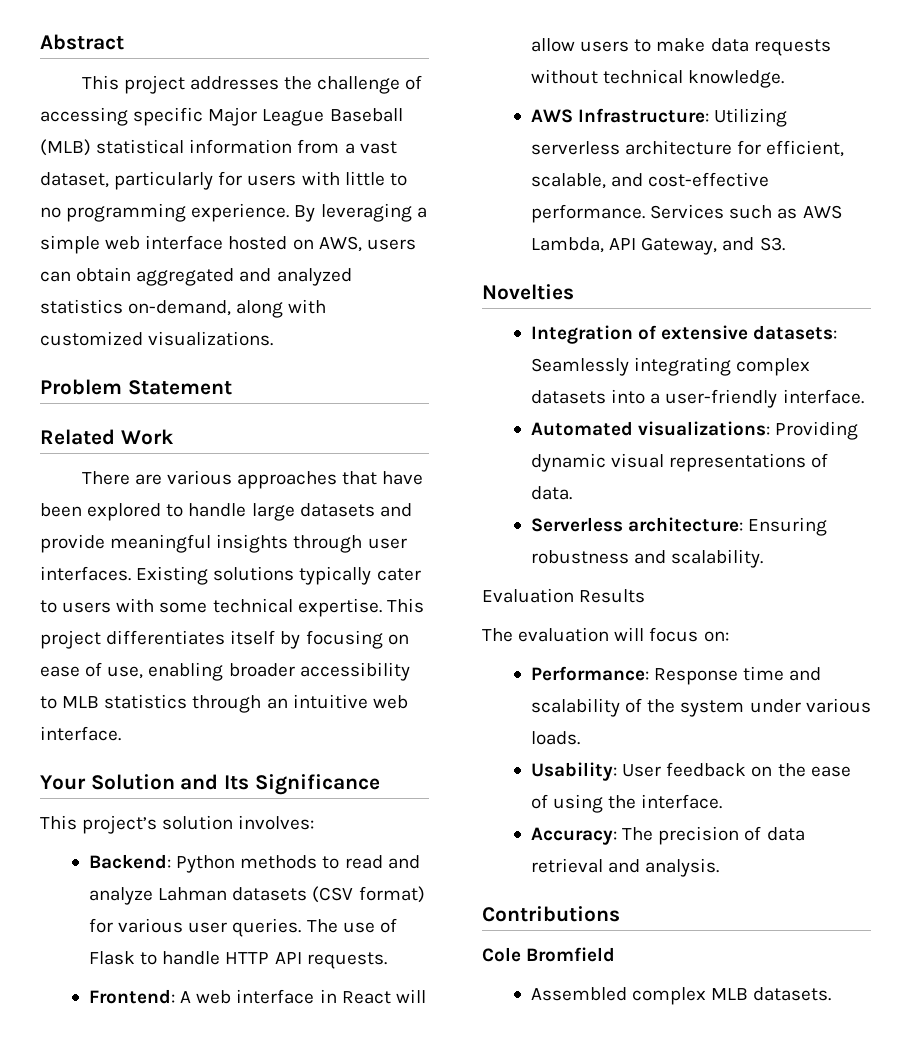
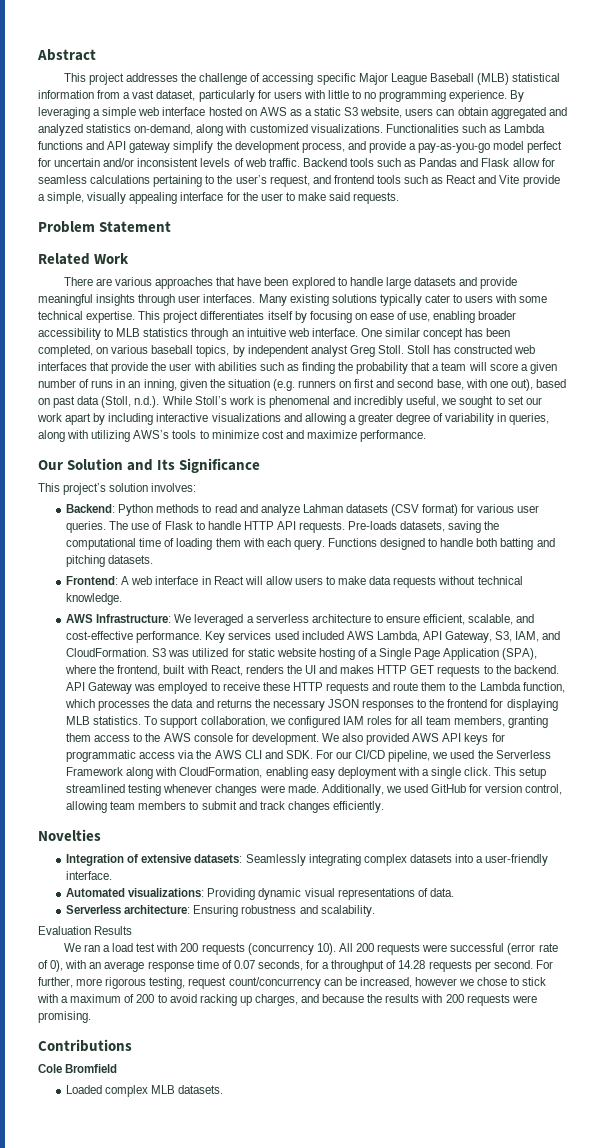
- By leveraging a simple web interface hosted on AWS, users can obtain aggregated and analyzed statistics on-demand, along with customized visualizations.
+ By leveraging a simple web interface hosted on AWS as a static S3 website, users can obtain aggregated and analyzed statistics on-demand, along with customized visualizations. Functionalities such as Lambda functions and API gateway simplify the development process, and provide a pay-as-you-go model perfect for uncertain and/or inconsistent levels of web traffic. Backend tools such as Pandas and Flask allow for seamless calculations pertaining to the user’s request, and frontend tools such as React and Vite provide a simple, visually appealing interface for the user to make said requests.
- Existing solutions typically cater to users with some technical expertise.
+ Many existing solutions typically cater to users with some technical expertise.
- This project differentiates itself by focusing on ease of use, enabling broader accessibility to MLB statistics through an intuitive web interface.
- Your Solution and Its Significance
+ This project differentiates itself by focusing on ease of use, enabling broader accessibility to MLB statistics through an intuitive web interface. One similar concept has been completed, on various baseball topics, by independent analyst Greg Stoll. Stoll has constructed web interfaces that provide the user with abilities such as finding the probability that a team will score a given number of runs in an inning, given the situation (e.g. runners on first and second base, with one out), based on past data (Stoll, n.d.). While Stoll’s work is phenomenal and incredibly useful, we sought to set our work apart by including interactive visualizations and allowing a greater degree of variability in queries, along with utilizing AWS’s tools to minimize cost and maximize performance.
+ Our Solution and Its Significance
+ Pre-loads datasets, saving the computational time of loading them with each query. Functions designed to handle both batting and pitching datasets.
- AWS Infrastructure: Utilizing serverless architecture for efficient, scalable, and cost-effective performance.
+ AWS Infrastructure: We leveraged a serverless architecture to ensure efficient, scalable, and cost-effective performance.
- Services such as AWS Lambda, API Gateway, and S3.
+ Key services used included AWS Lambda, API Gateway, S3, IAM, and CloudFormation. S3 was utilized for static website hosting of a Single Page Application (SPA), where the frontend, built with React, renders the UI and makes HTTP GET requests to the backend. API Gateway was employed to receive these HTTP requests and route them to the Lambda function, which processes the data and returns the necessary JSON responses to the frontend for displaying MLB statistics. To support collaboration, we configured IAM roles for all team members, granting them access to the AWS console for development. We also provided AWS API keys for programmatic access via the AWS CLI and SDK. For our CI/CD pipeline, we used the Serverless Framework along with CloudFormation, enabling easy deployment with a single click. This setup streamlined testing whenever changes were made. Additionally, we used GitHub for version control, allowing team members to submit and track changes efficiently.
- The evaluation will focus on:
- Performance: Response time and scalability of the system under various loads.
- Usability: User feedback on the ease of using the interface.
- Accuracy: The precision of data retrieval and analysis.
+ We ran a load test with 200 requests (concurrency 10). All 200 requests were successful (error rate of 0), with an average response time of 0.07 seconds, for a throughput of 14.28 requests per second. For further, more rigorous testing, request count/concurrency can be increased, however we chose to stick with a maximum of 200 to avoid racking up charges, and because the results with 200 requests were promising.
- Assembled complex MLB datasets.
+ Loaded complex MLB datasets.

